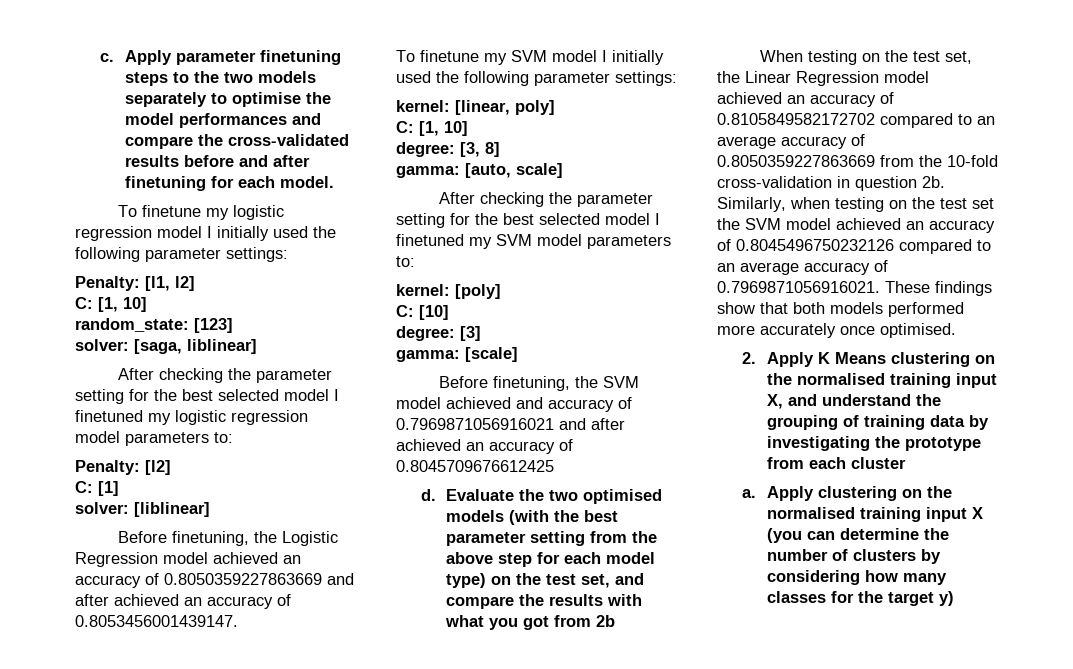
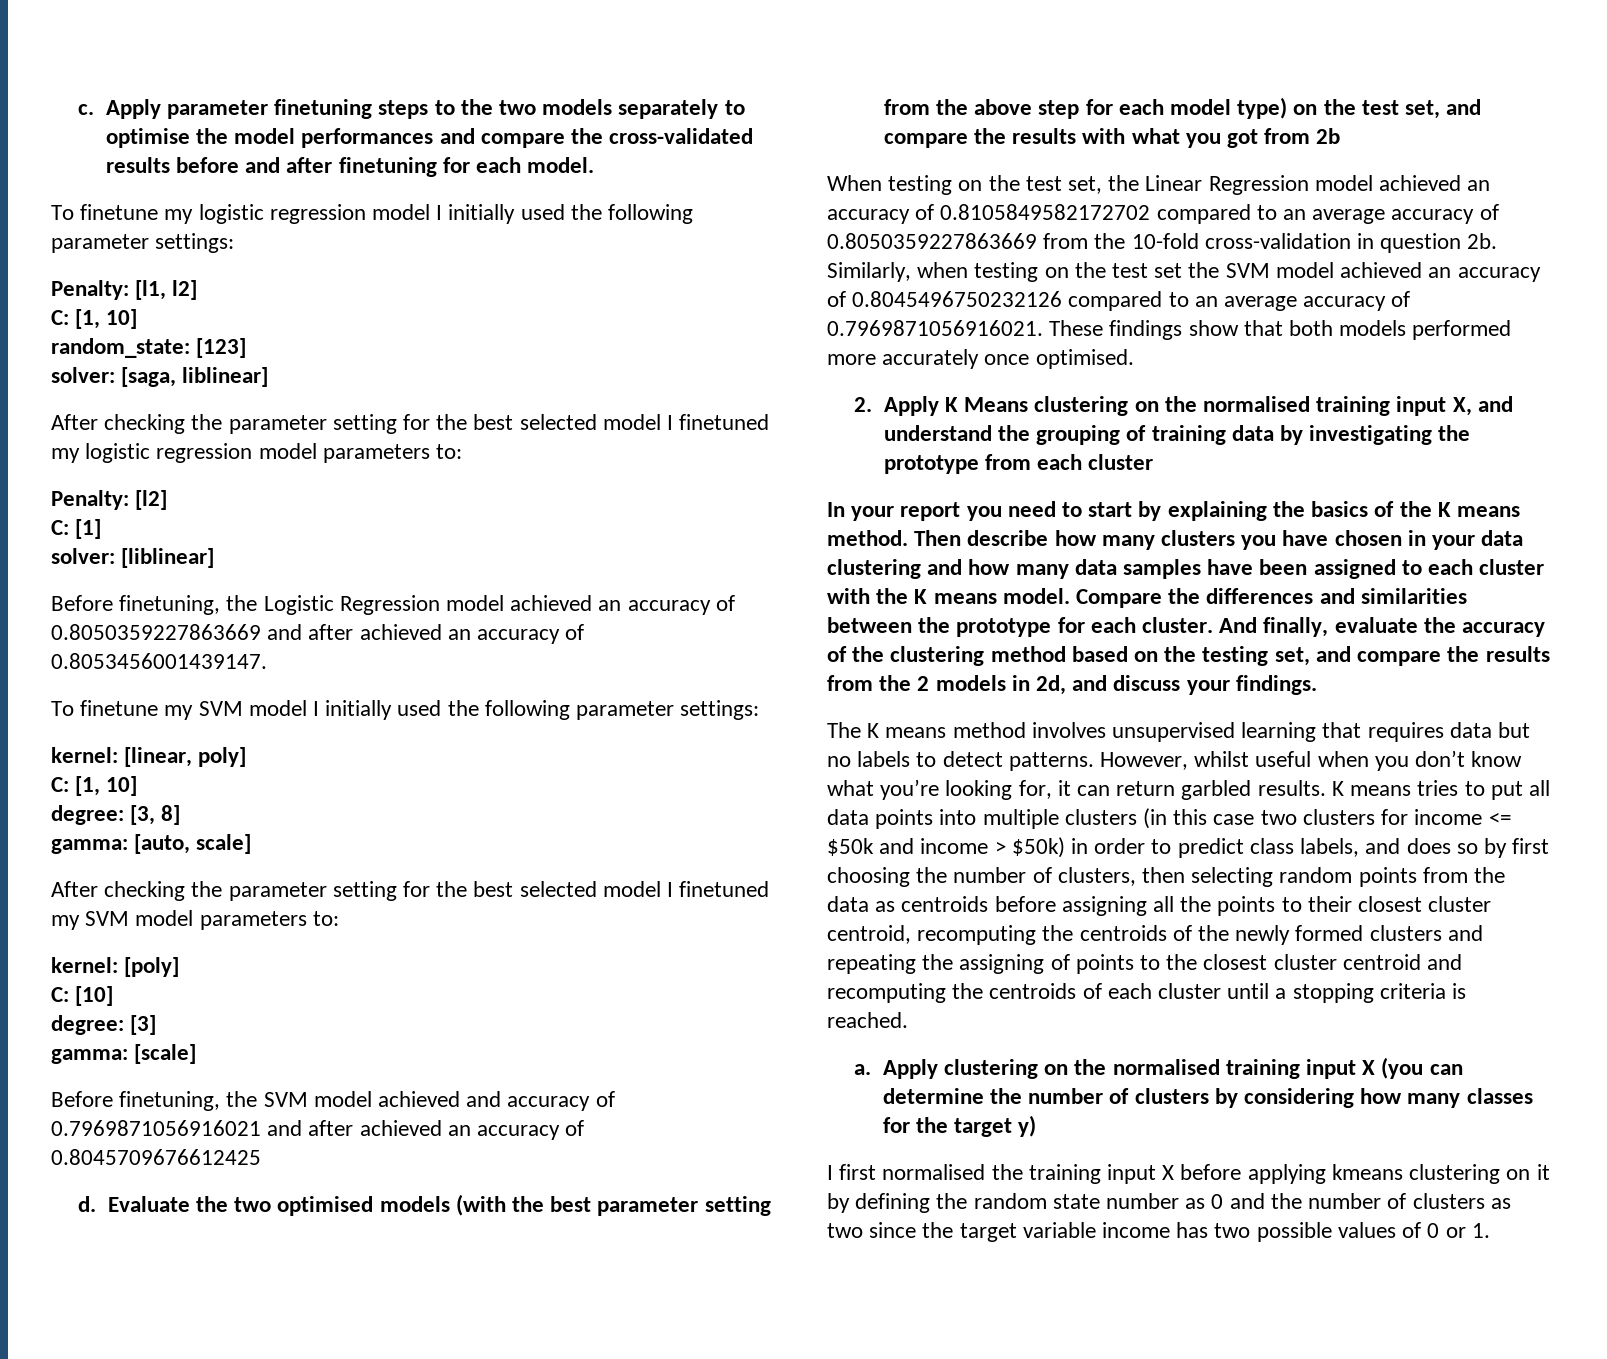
+ In your report you need to start by explaining the basics of the K means method. Then describe how many clusters you have chosen in your data clustering and how many data samples have been assigned to each cluster with the K means model. Compare the differences and similarities between the prototype for each cluster. And finally, evaluate the accuracy of the clustering method based on the testing set, and compare the results from the 2 models in 2d, and discuss your findings.
+ The K means method involves unsupervised learning that requires data but no labels to detect patterns. However, whilst useful when you don’t know what you’re looking for, it can return garbled results. K means tries to put all data points into multiple clusters (in this case two clusters for income <= $50k and income > $50k) in order to predict class labels, and does so by first choosing the number of clusters, then selecting random points from the data as centroids before assigning all the points to their closest cluster centroid, recomputing the centroids of the newly formed clusters and repeating the assigning of points to the closest cluster centroid and recomputing the centroids of each cluster until a stopping criteria is reached.
+ I first normalised the training input X before applying kmeans clustering on it by defining the random state number as 0 and the number of clusters as two since the target variable income has two possible values of 0 or 1.

